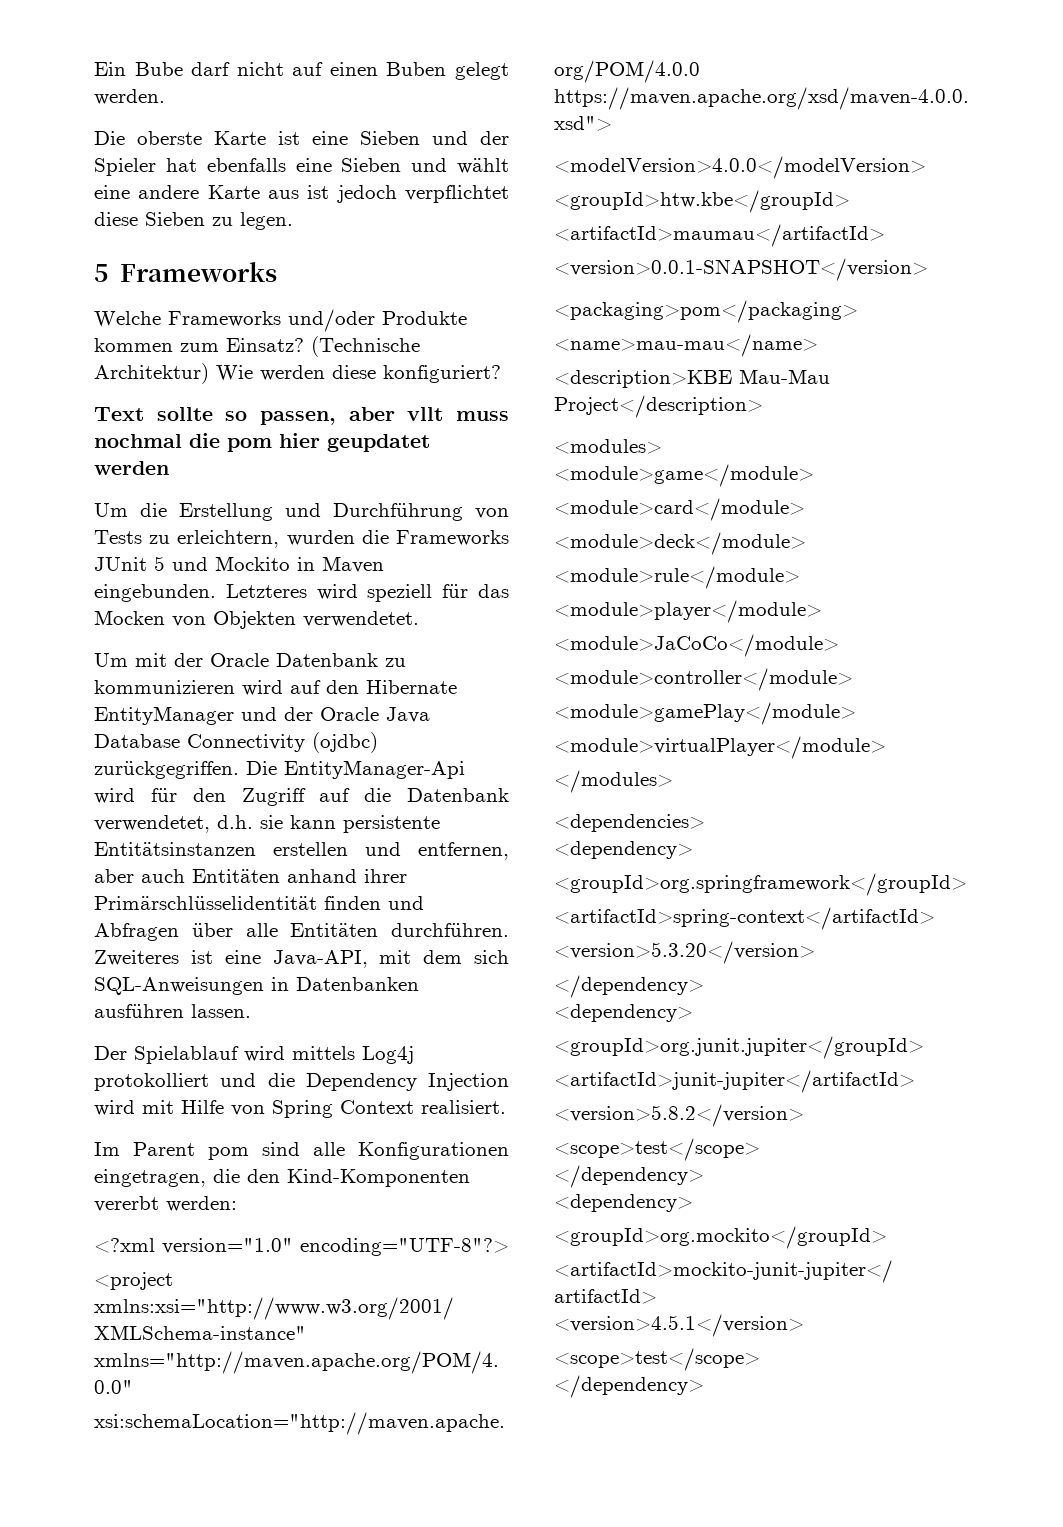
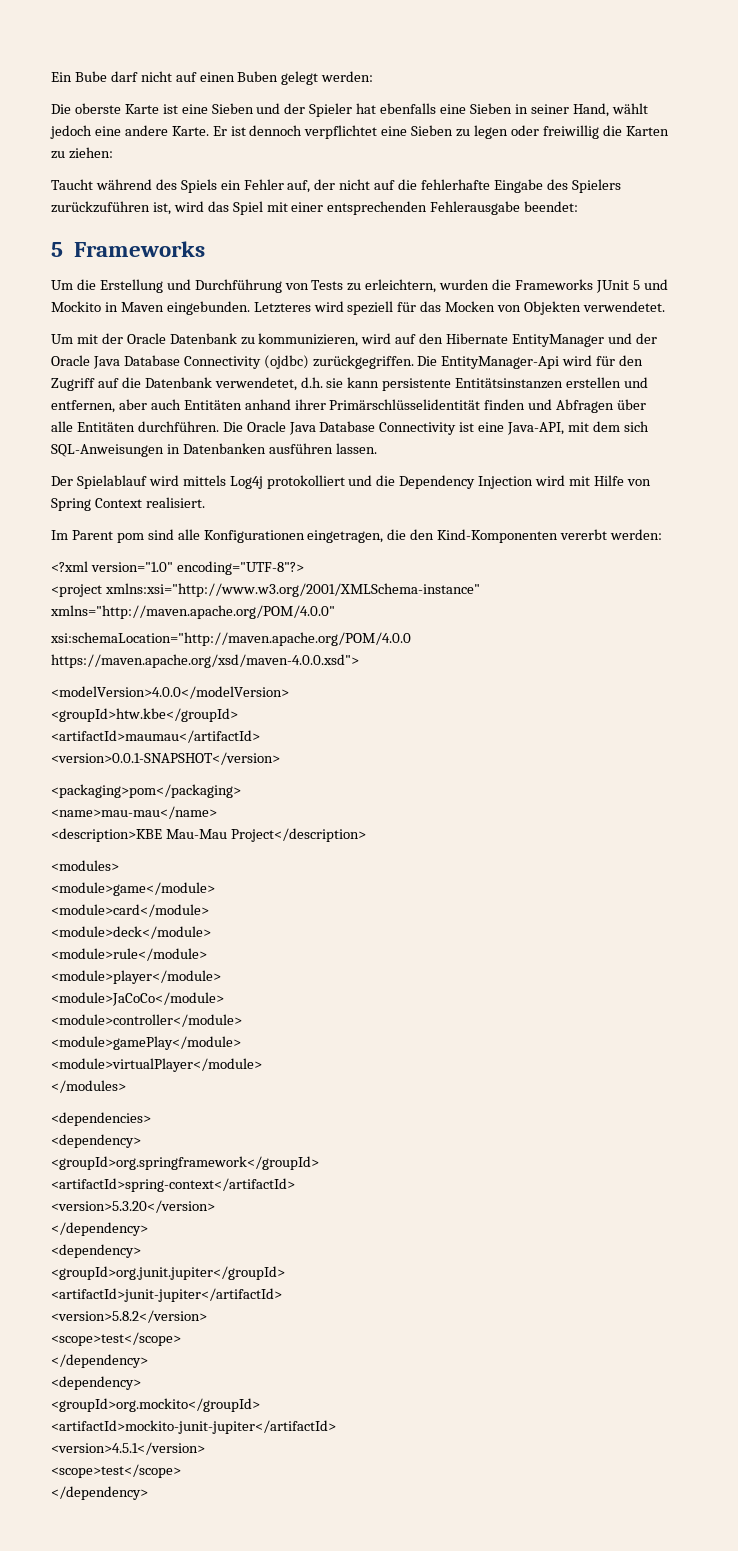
- Ein Bube darf nicht auf einen Buben gelegt werden.
+ Ein Bube darf nicht auf einen Buben gelegt werden:
- Die oberste Karte ist eine Sieben und der Spieler hat ebenfalls eine Sieben und wählt eine andere Karte aus ist jedoch verpflichtet diese Sieben zu legen.
+ Die oberste Karte ist eine Sieben und der Spieler hat ebenfalls eine Sieben in seiner Hand, wählt jedoch eine andere Karte. Er ist dennoch verpflichtet eine Sieben zu legen oder freiwillig die Karten zu ziehen:
+ Taucht während des Spiels ein Fehler auf, der nicht auf die fehlerhafte Eingabe des Spielers zurückzuführen ist, wird das Spiel mit einer entsprechenden Fehlerausgabe beendet:
  5 Frameworks
- Welche Frameworks und/oder Produkte kommen zum Einsatz? (Technische Architektur) Wie werden diese konfiguriert?
- Text sollte so passen, aber vllt muss nochmal die pom hier geupdatet werden
- Um mit der Oracle Datenbank zu kommunizieren wird auf den Hibernate EntityManager und der Oracle Java Database Connectivity (ojdbc) zurückgegriffen.
+ Um mit der Oracle Datenbank zu kommunizieren, wird auf den Hibernate EntityManager und der Oracle Java Database Connectivity (ojdbc) zurückgegriffen.
- Zweiteres ist eine Java-API, mit dem sich SQL-Anweisungen in Datenbanken ausführen lassen.
+ Die Oracle Java Database Connectivity ist eine Java-API, mit dem sich SQL-Anweisungen in Datenbanken ausführen lassen.

